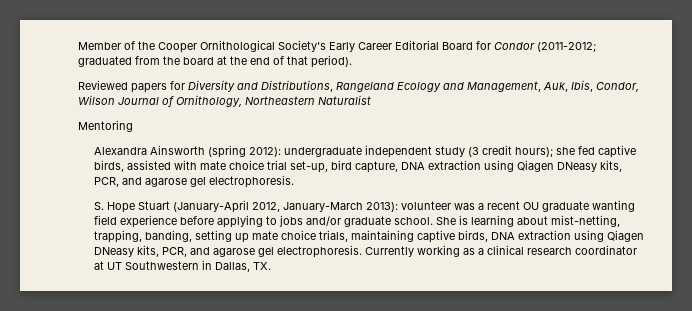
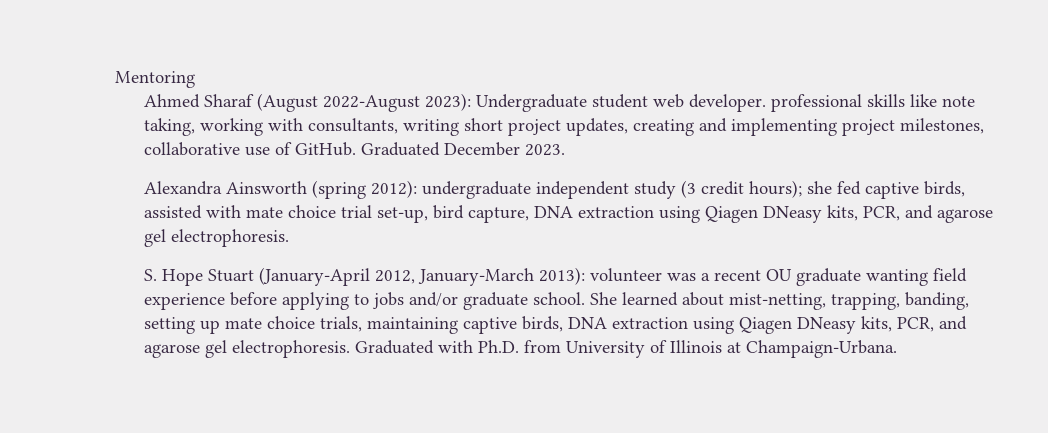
- Member of the Cooper Ornithological Society's Early Career Editorial Board for Condor (2011-2012; graduated from the board at the end of that period).
- Reviewed papers for Diversity and Distributions, Rangeland Ecology and Management, Auk, Ibis, Condor, Wilson Journal of Ornithology, Northeastern Naturalist
  Mentoring
+ Ahmed Sharaf (August 2022-August 2023): Undergraduate student web developer. professional skills like note taking, working with consultants, writing short project updates, creating and implementing project milestones, collaborative use of GitHub. Graduated December 2023.
- She is learning about mist-netting, trapping, banding, setting up mate choice trials, maintaining captive birds, DNA extraction using Qiagen DNeasy kits, PCR, and agarose gel electrophoresis.
+ She learned about mist-netting, trapping, banding, setting up mate choice trials, maintaining captive birds, DNA extraction using Qiagen DNeasy kits, PCR, and agarose gel electrophoresis.
- Currently working as a clinical research coordinator at UT Southwestern in Dallas, TX.
+ Graduated with Ph.D. from University of Illinois at Champaign-Urbana.

